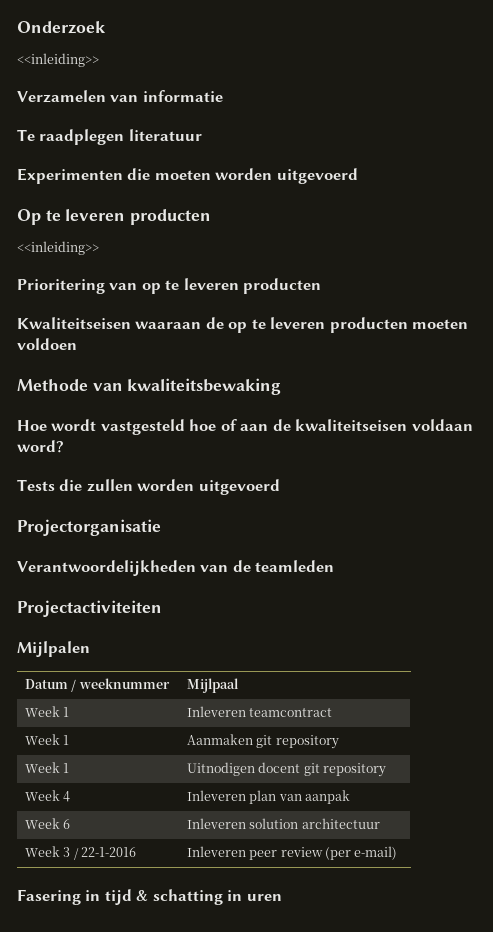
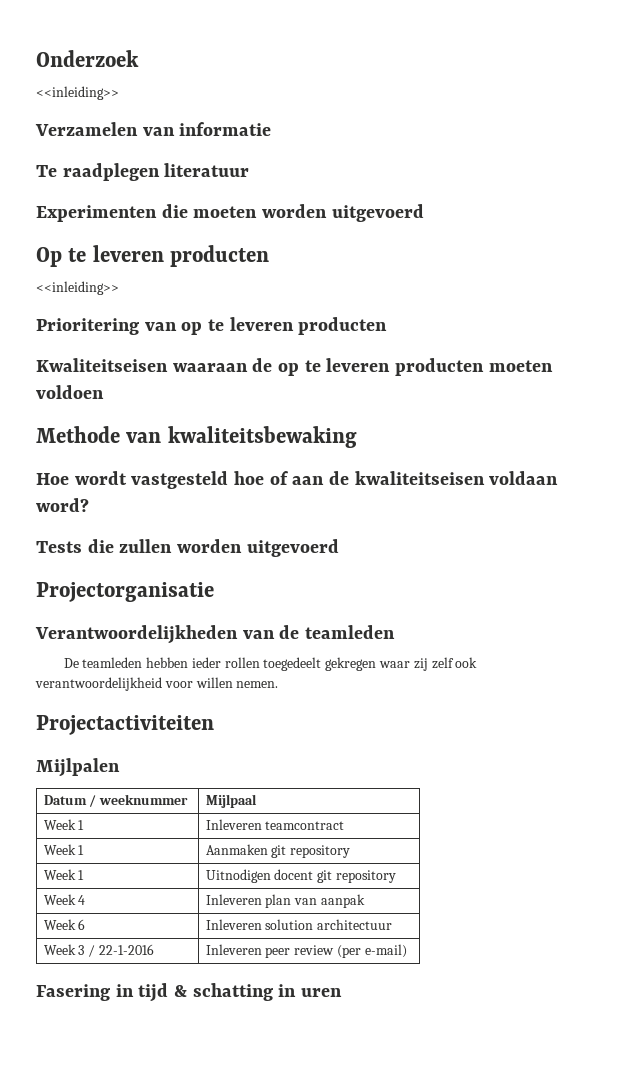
+ De teamleden hebben ieder rollen toegedeelt gekregen waar zij zelf ook verantwoordelijkheid voor willen nemen.

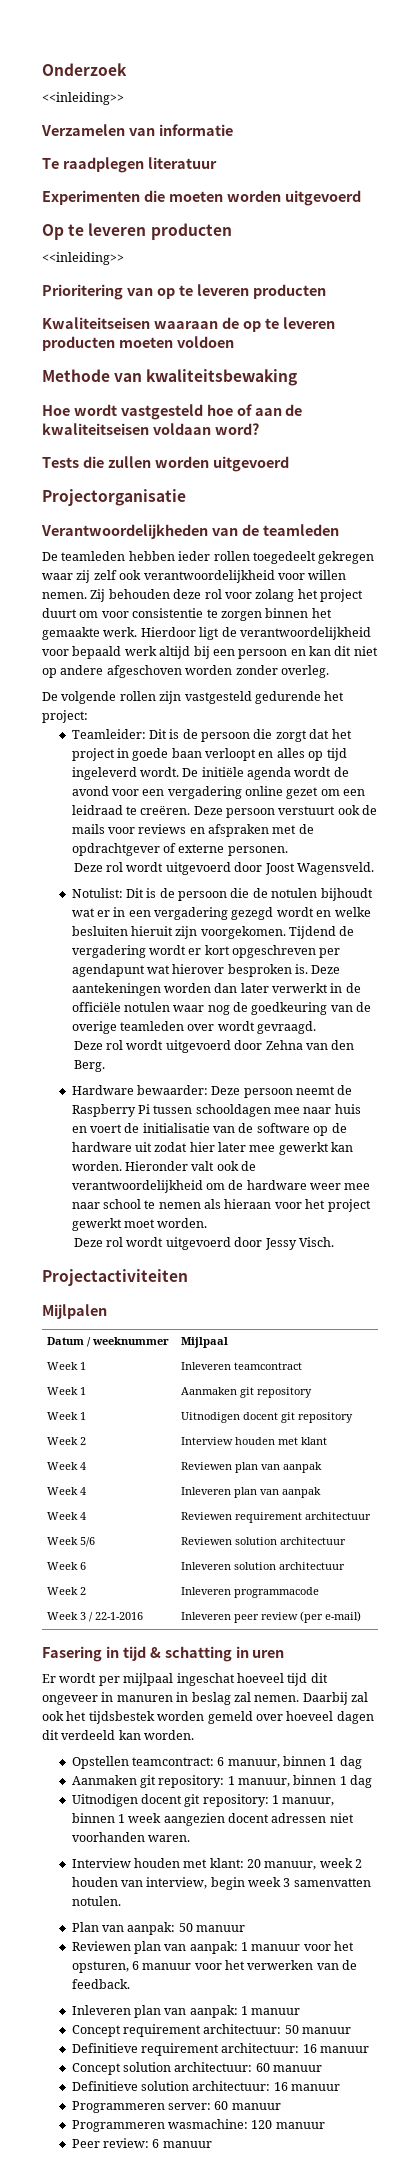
+ Zij behouden deze rol voor zolang het project duurt om voor consistentie te zorgen binnen het gemaakte werk. Hierdoor ligt de verantwoordelijkheid voor bepaald werk altijd bij een persoon en kan dit niet op andere afgeschoven worden zonder overleg.
+ De volgende rollen zijn vastgesteld gedurende het project:
+ Teamleider: Dit is de persoon die zorgt dat het project in goede baan verloopt en alles op tijd ingeleverd wordt. De initiële agenda wordt de avond voor een vergadering online gezet om een leidraad te creëren. Deze persoon verstuurt ook de mails voor reviews en afspraken met de opdrachtgever of externe personen.
+ Deze rol wordt uitgevoerd door Joost Wagensveld.
+ Notulist: Dit is de persoon die de notulen bijhoudt wat er in een vergadering gezegd wordt en welke besluiten hieruit zijn voorgekomen. Tijdend de vergadering wordt er kort opgeschreven per agendapunt wat hierover besproken is. Deze aantekeningen worden dan later verwerkt in de officiële notulen waar nog de goedkeuring van de overige teamleden over wordt gevraagd.
+ Deze rol wordt uitgevoerd door Zehna van den Berg.
+ Hardware bewaarder: Deze persoon neemt de Raspberry Pi tussen schooldagen mee naar huis en voert de initialisatie van de software op de hardware uit zodat hier later mee gewerkt kan worden. Hieronder valt ook de verantwoordelijkheid om de hardware weer mee naar school te nemen als hieraan voor het project gewerkt moet worden.
+ Deze rol wordt uitgevoerd door Jessy Visch.
+ Week 2 | Interview houden met klant
+ Week 4 | Reviewen plan van aanpak
+ Week 4 | Reviewen requirement architectuur
+ Week 5/6 | Reviewen solution architectuur
+ Week 2 | Inleveren programmacode
+ Er wordt per mijlpaal ingeschat hoeveel tijd dit ongeveer in manuren in beslag zal nemen. Daarbij zal ook het tijdsbestek worden gemeld over hoeveel dagen dit verdeeld kan worden.
+ Opstellen teamcontract: 6 manuur, binnen 1 dag
+ Aanmaken git repository: 1 manuur, binnen 1 dag
+ Uitnodigen docent git repository: 1 manuur, binnen 1 week aangezien docent adressen niet voorhanden waren.
+ Interview houden met klant: 20 manuur, week 2 houden van interview, begin week 3 samenvatten notulen.
+ Plan van aanpak: 50 manuur
+ Reviewen plan van aanpak: 1 manuur voor het opsturen, 6 manuur voor het verwerken van de feedback.
+ Inleveren plan van aanpak: 1 manuur
+ Concept requirement architectuur: 50 manuur
+ Definitieve requirement architectuur: 16 manuur
+ Concept solution architectuur: 60 manuur
+ Definitieve solution architectuur: 16 manuur
+ Programmeren server: 60 manuur
+ Programmeren wasmachine: 120 manuur
+ Peer review: 6 manuur

